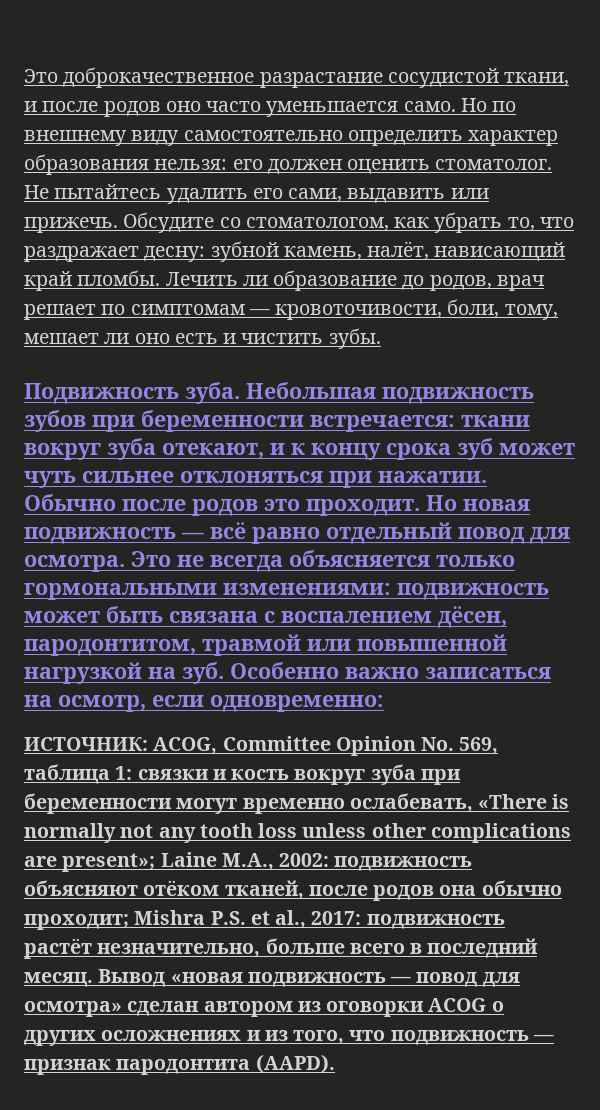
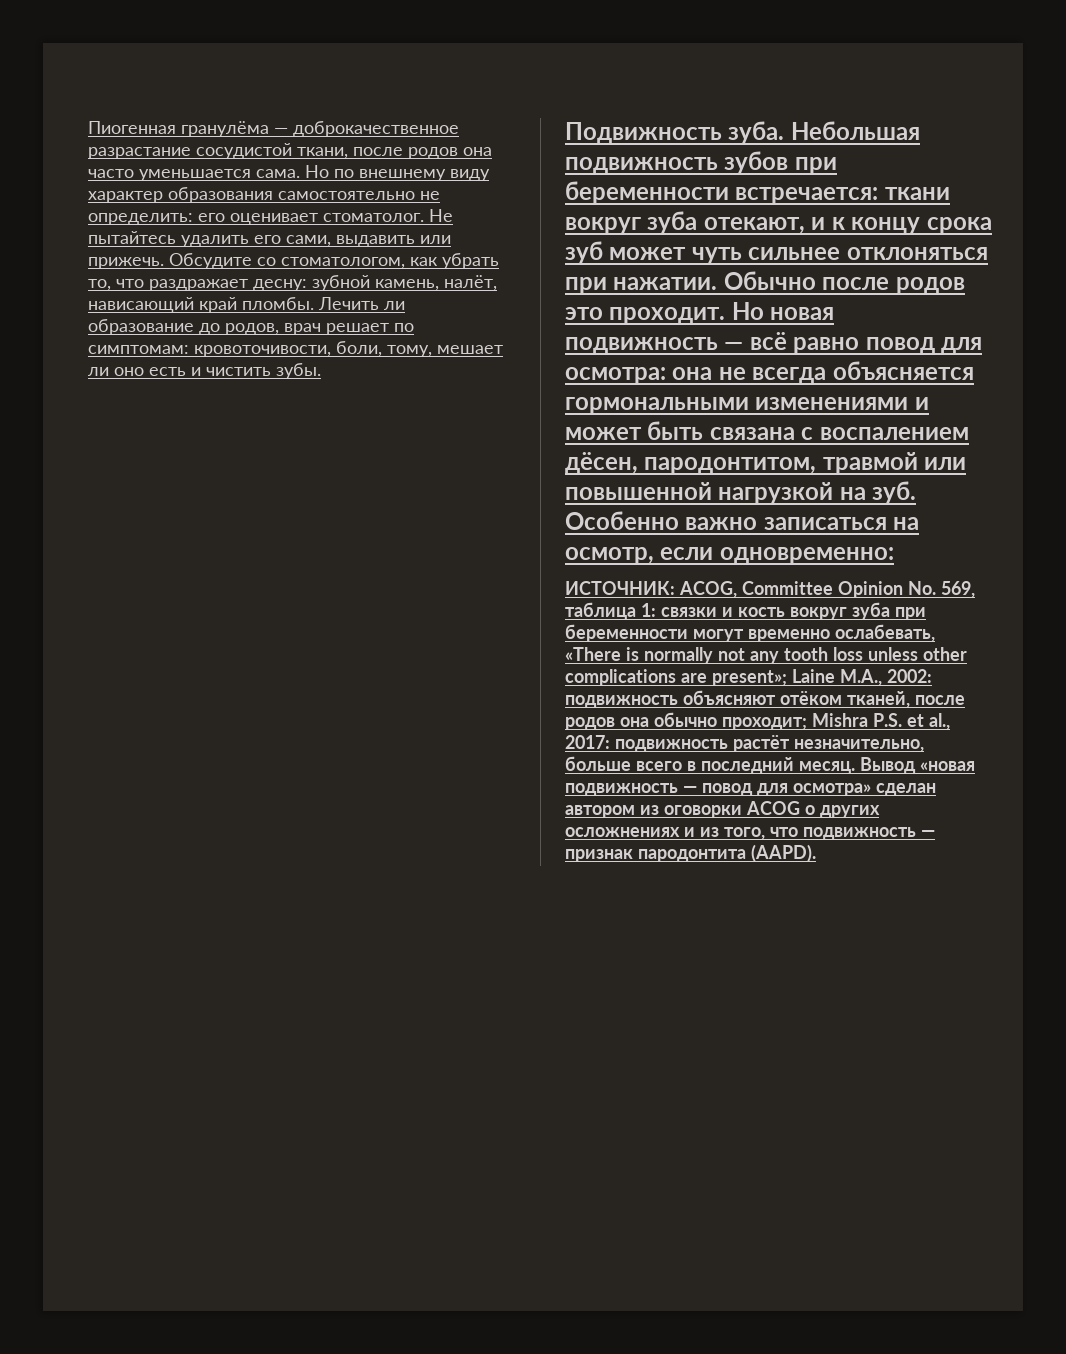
- Это доброкачественное разрастание сосудистой ткани, и после родов оно часто уменьшается само.
+ Пиогенная гранулёма — доброкачественное разрастание сосудистой ткани, после родов она часто уменьшается сама.
- Но по внешнему виду самостоятельно определить характер образования нельзя: его должен оценить стоматолог.
+ Но по внешнему виду характер образования самостоятельно не определить: его оценивает стоматолог.
- Лечить ли образование до родов, врач решает по симптомам — кровоточивости, боли, тому, мешает ли оно есть и чистить зубы.
+ Лечить ли образование до родов, врач решает по симптомам: кровоточивости, боли, тому, мешает ли оно есть и чистить зубы.
- Но новая подвижность — всё равно отдельный повод для осмотра. Это не всегда объясняется только гормональными изменениями: подвижность может быть связана с воспалением дёсен, пародонтитом, травмой или повышенной нагрузкой на зуб.
+ Но новая подвижность — всё равно повод для осмотра: она не всегда объясняется гормональными изменениями и может быть связана с воспалением дёсен, пародонтитом, травмой или повышенной нагрузкой на зуб.

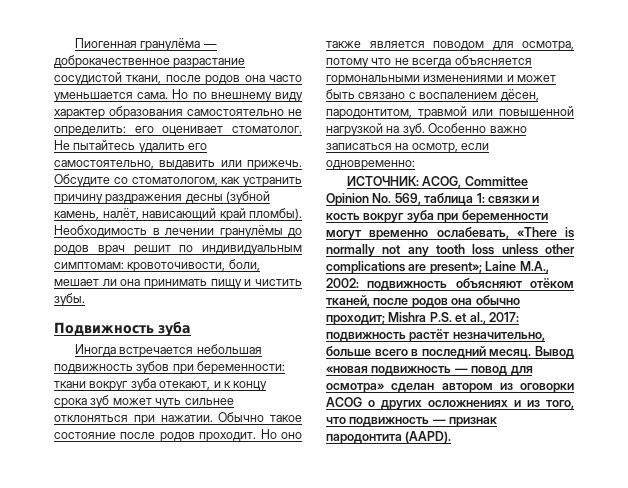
- Не пытайтесь удалить его сами, выдавить или прижечь.
+ Не пытайтесь удалить его самостоятельно, выдавить или прижечь.
- Обсудите со стоматологом, как убрать то, что раздражает десну: зубной камень, налёт, нависающий край пломбы. Лечить ли образование до родов, врач решает по симптомам: кровоточивости, боли, тому, мешает ли оно есть и чистить зубы.
+ Обсудите со стоматологом, как устранить причину раздражения десны (зубной камень, налёт, нависающий край пломбы). Необходимость в лечении гранулёмы до родов врач решит по индивидуальным симптомам: кровоточивости, боли, мешает ли она принимать пищу и чистить зубы.
- Подвижность зуба. Небольшая подвижность зубов при беременности встречается: ткани вокруг зуба отекают, и к концу срока зуб может чуть сильнее отклоняться при нажатии.
+ Подвижность зуба
+ Иногда встречается небольшая подвижность зубов при беременности: ткани вокруг зуба отекают, и к концу срока зуб может чуть сильнее отклоняться при нажатии.
- Обычно после родов это проходит.
+ Обычно такое состояние после родов проходит.
- Но новая подвижность — всё равно повод для осмотра: она не всегда объясняется гормональными изменениями и может быть связана с воспалением дёсен, пародонтитом, травмой или повышенной нагрузкой на зуб.
+ Но оно также является поводом для осмотра, потому что не всегда объясняется гормональными изменениями и может быть связано с воспалением дёсен, пародонтитом, травмой или повышенной нагрузкой на зуб.

